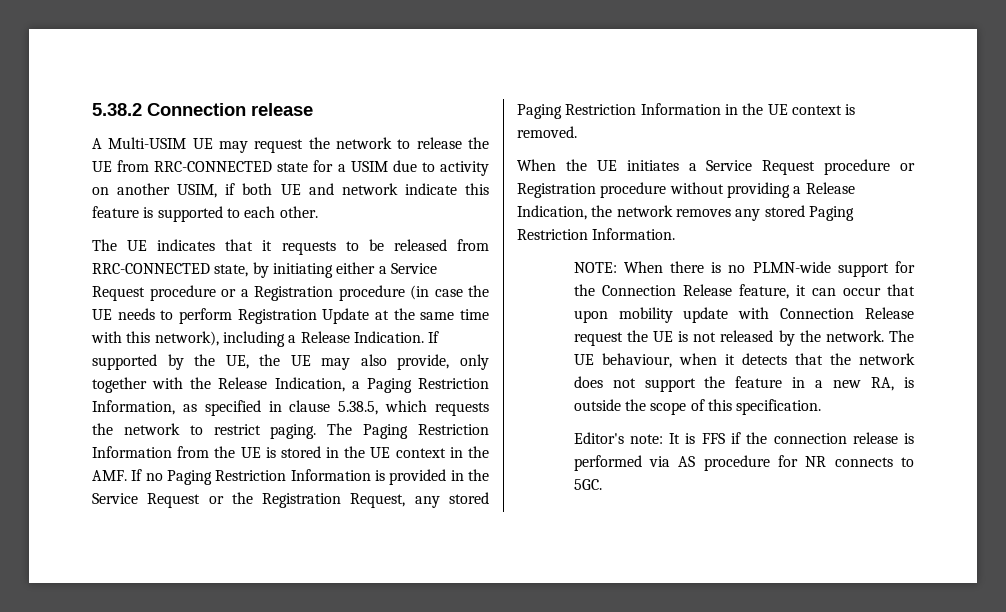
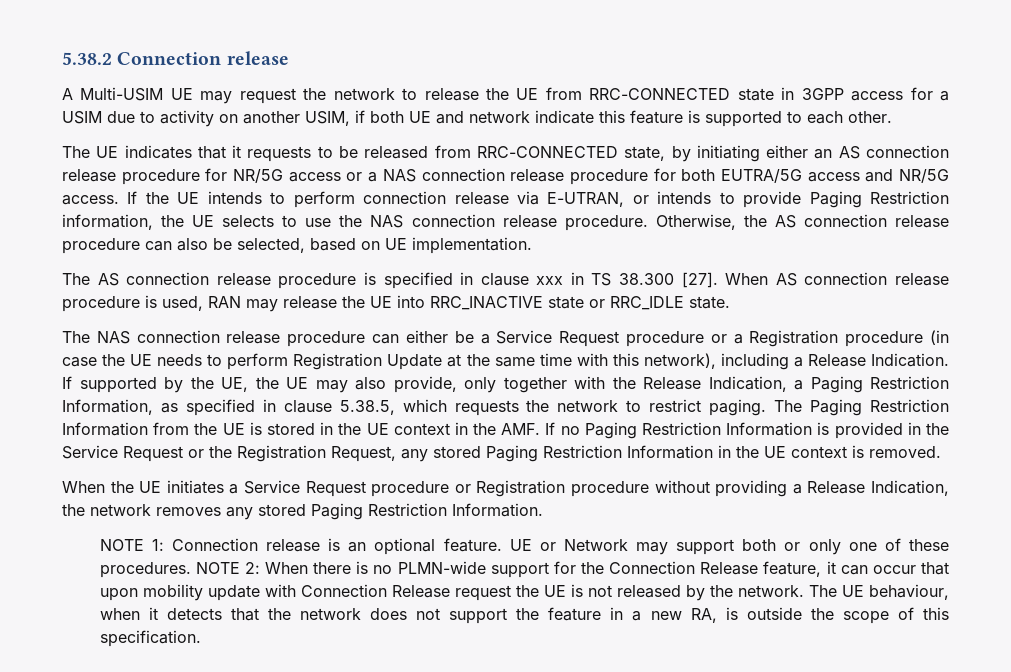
- A Multi-USIM UE may request the network to release the UE from RRC-CONNECTED state for a USIM due to activity on another USIM, if both UE and network indicate this feature is supported to each other.
+ A Multi-USIM UE may request the network to release the UE from RRC-CONNECTED state in 3GPP access for a USIM due to activity on another USIM, if both UE and network indicate this feature is supported to each other.
- The UE indicates that it requests to be released from RRC-CONNECTED state, by initiating either a Service Request procedure or a Registration procedure (in case the UE needs to perform Registration Update at the same time with this network), including a Release Indication.
+ The UE indicates that it requests to be released from RRC-CONNECTED state, by initiating either an AS connection release procedure for NR/5G access or a NAS connection release procedure for both EUTRA/5G access and NR/5G access. If the UE intends to perform connection release via E-UTRAN, or intends to provide Paging Restriction information, the UE selects to use the NAS connection release procedure. Otherwise, the AS connection release procedure can also be selected, based on UE implementation.
+ The AS connection release procedure is specified in clause xxx in TS 38.300 [27]. When AS connection release procedure is used, RAN may release the UE into RRC_INACTIVE state or RRC_IDLE state.
+ The NAS connection release procedure can either be a Service Request procedure or a Registration procedure (in case the UE needs to perform Registration Update at the same time with this network), including a Release Indication.
- NOTE: When there is no PLMN-wide support for the Connection Release feature, it can occur that upon mobility update with Connection Release request the UE is not released by the network.
+ NOTE 1: Connection release is an optional feature. UE or Network may support both or only one of these procedures. NOTE 2: When there is no PLMN-wide support for the Connection Release feature, it can occur that upon mobility update with Connection Release request the UE is not released by the network.
- Editor's note: It is FFS if the connection release is performed via AS procedure for NR connects to 5GC.

